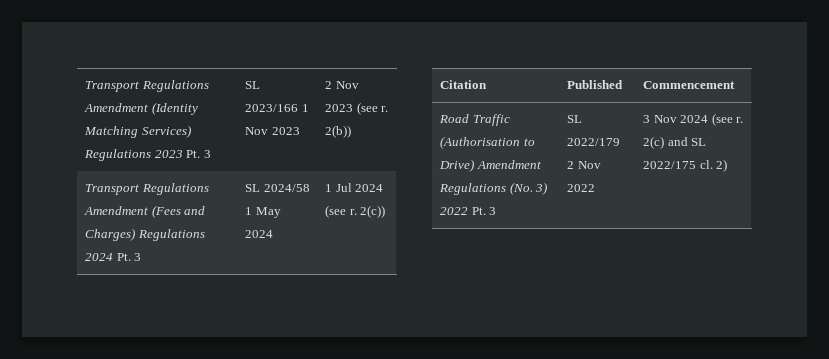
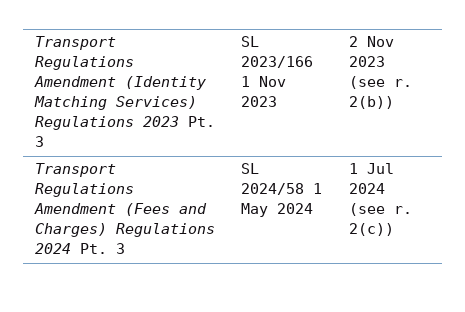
- Citation | Published | Commencement
- Road Traffic (Authorisation to Drive) Amendment Regulations (No. 3) 2022 Pt. 3 | SL 2022/179 2 Nov 2022 | 3 Nov 2024 (see r. 2(c) and SL 2022/175 cl. 2)

